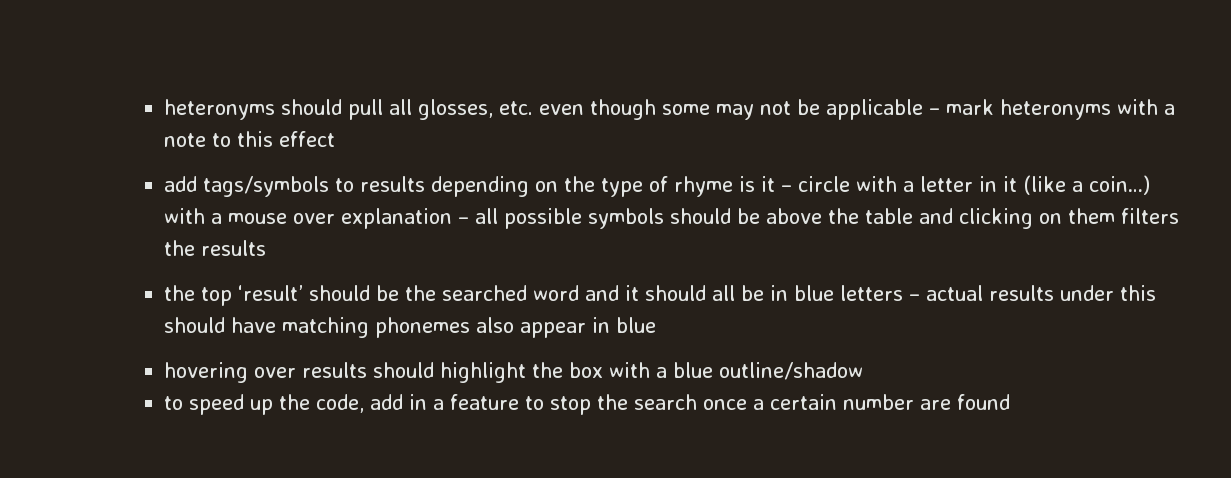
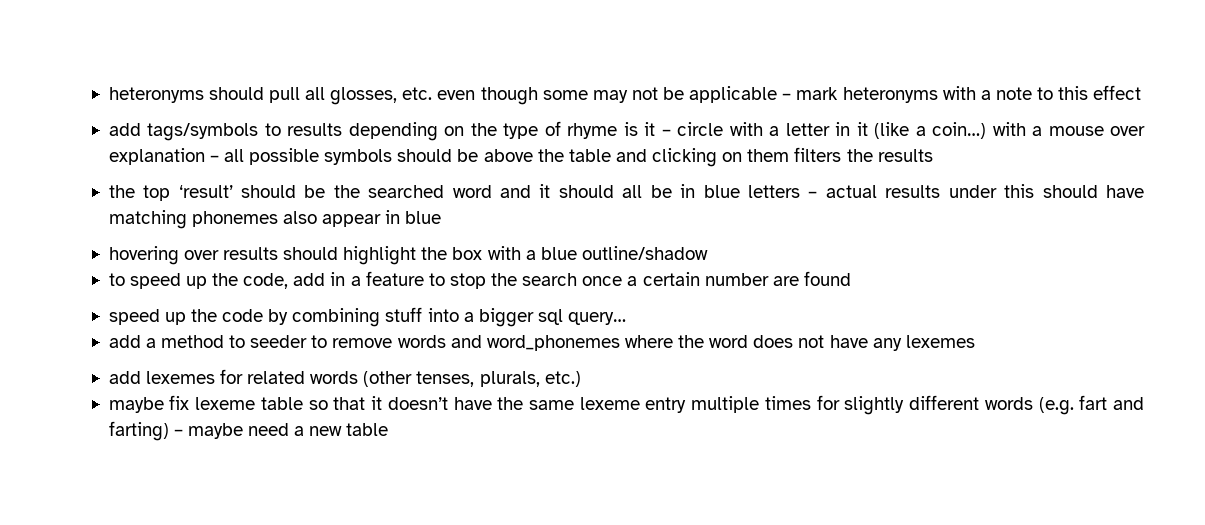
+ speed up the code by combining stuff into a bigger sql query…
+ add a method to seeder to remove words and word_phonemes where the word does not have any lexemes
+ add lexemes for related words (other tenses, plurals, etc.)
+ maybe fix lexeme table so that it doesn’t have the same lexeme entry multiple times for slightly different words (e.g. fart and farting) – maybe need a new table

